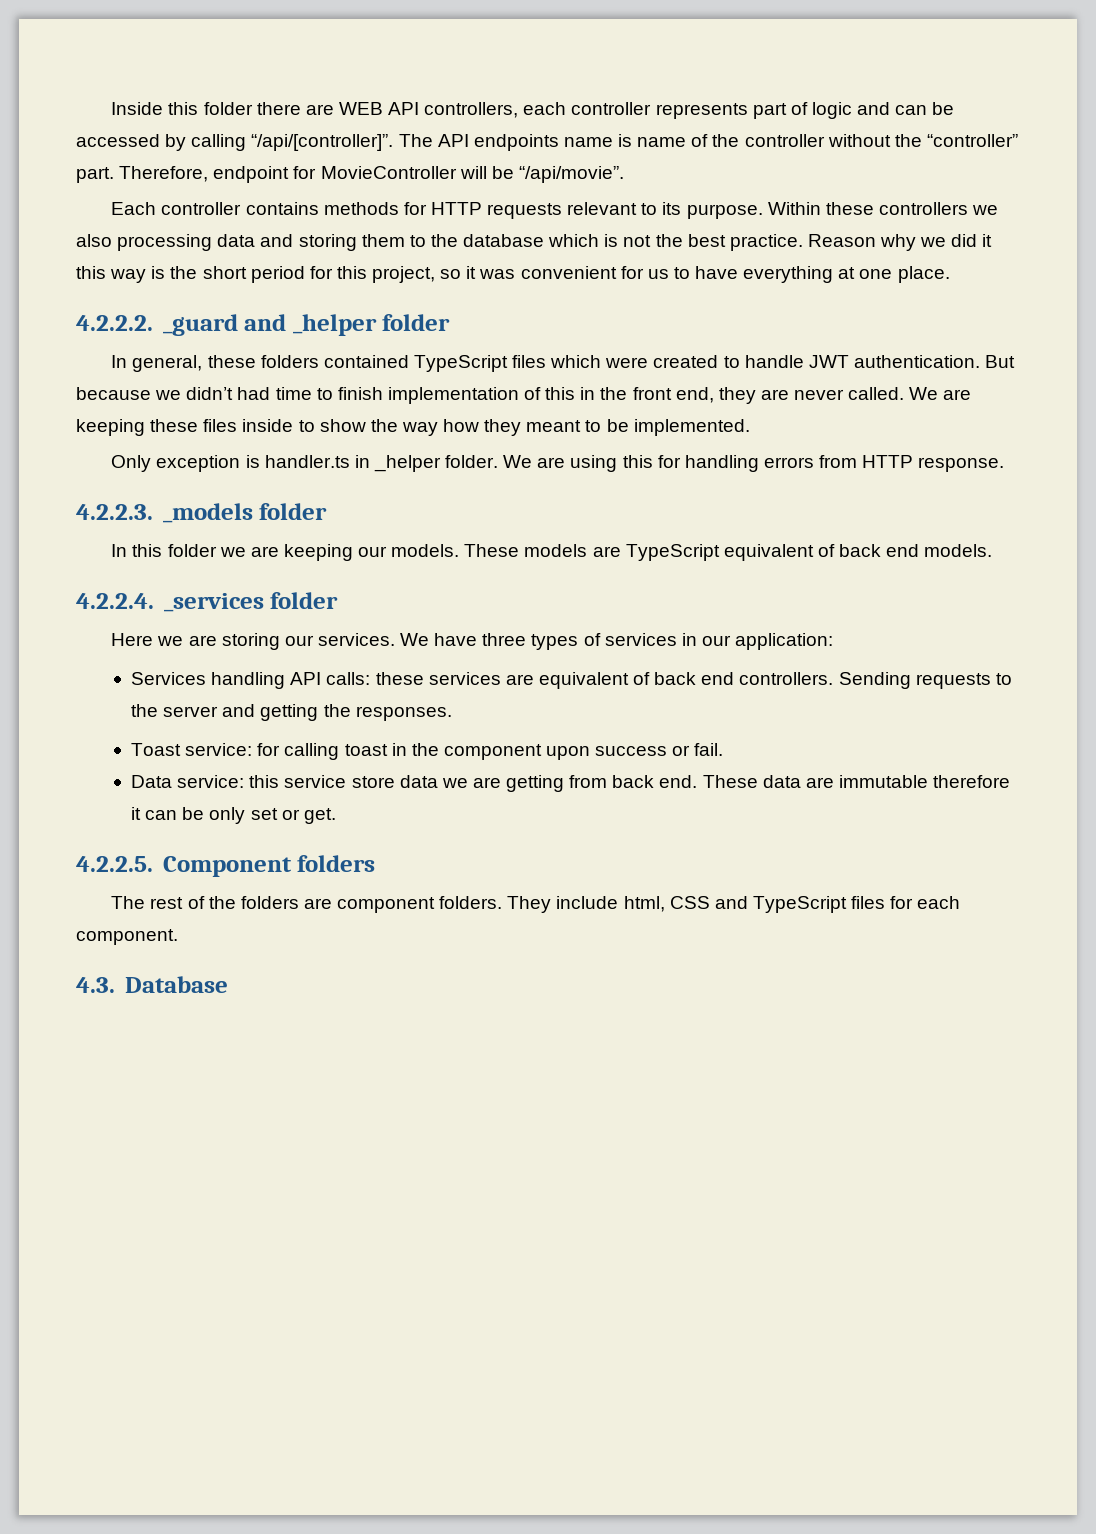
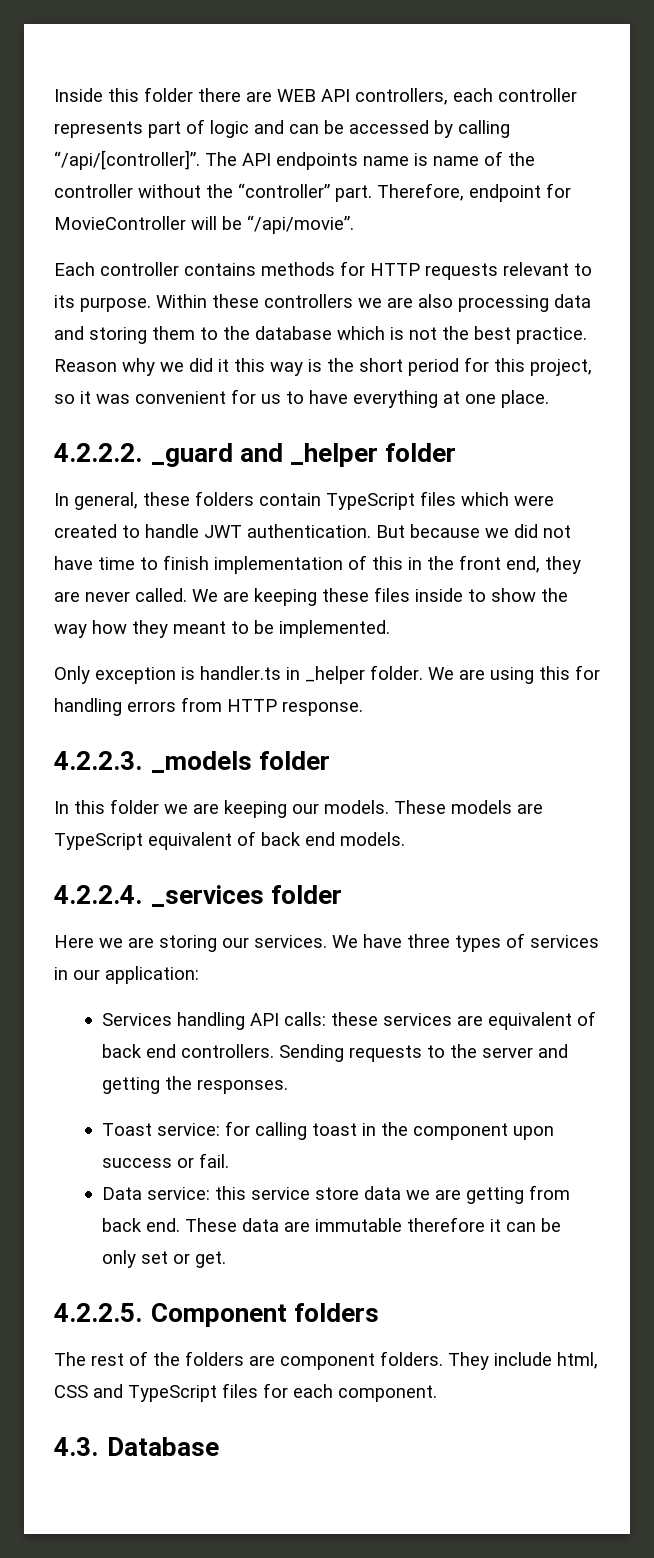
- Within these controllers we also processing data and storing them to the database which is not the best practice.
+ Within these controllers we are also processing data and storing them to the database which is not the best practice.
- In general, these folders contained TypeScript files which were created to handle JWT authentication.
+ In general, these folders contain TypeScript files which were created to handle JWT authentication.
- But because we didn’t had time to finish implementation of this in the front end, they are never called.
+ But because we did not have time to finish implementation of this in the front end, they are never called.

